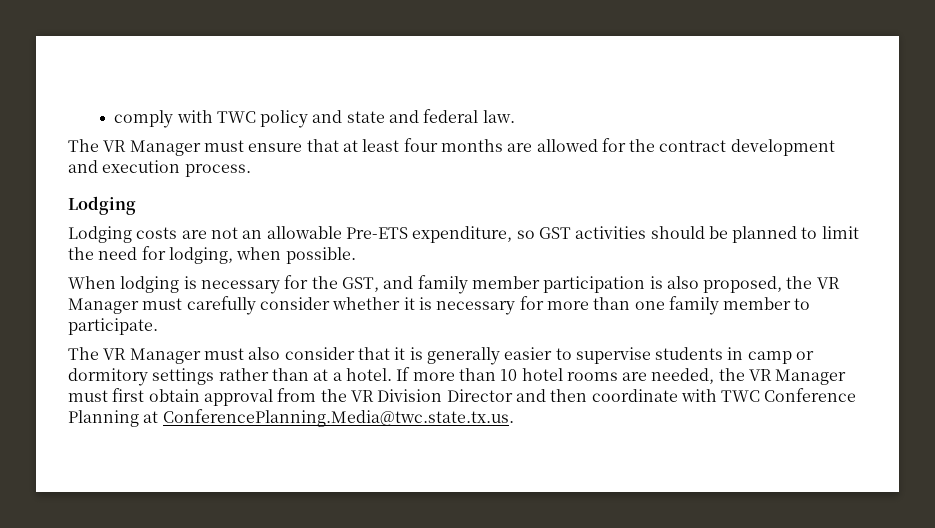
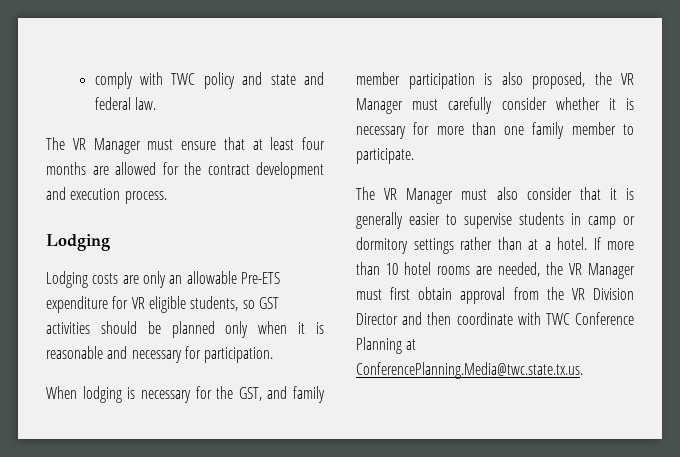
- Lodging costs are not an allowable Pre-ETS expenditure, so GST activities should be planned to limit the need for lodging, when possible.
+ Lodging costs are only an allowable Pre-ETS expenditure for VR eligible students, so GST activities should be planned only when it is reasonable and necessary for participation.

